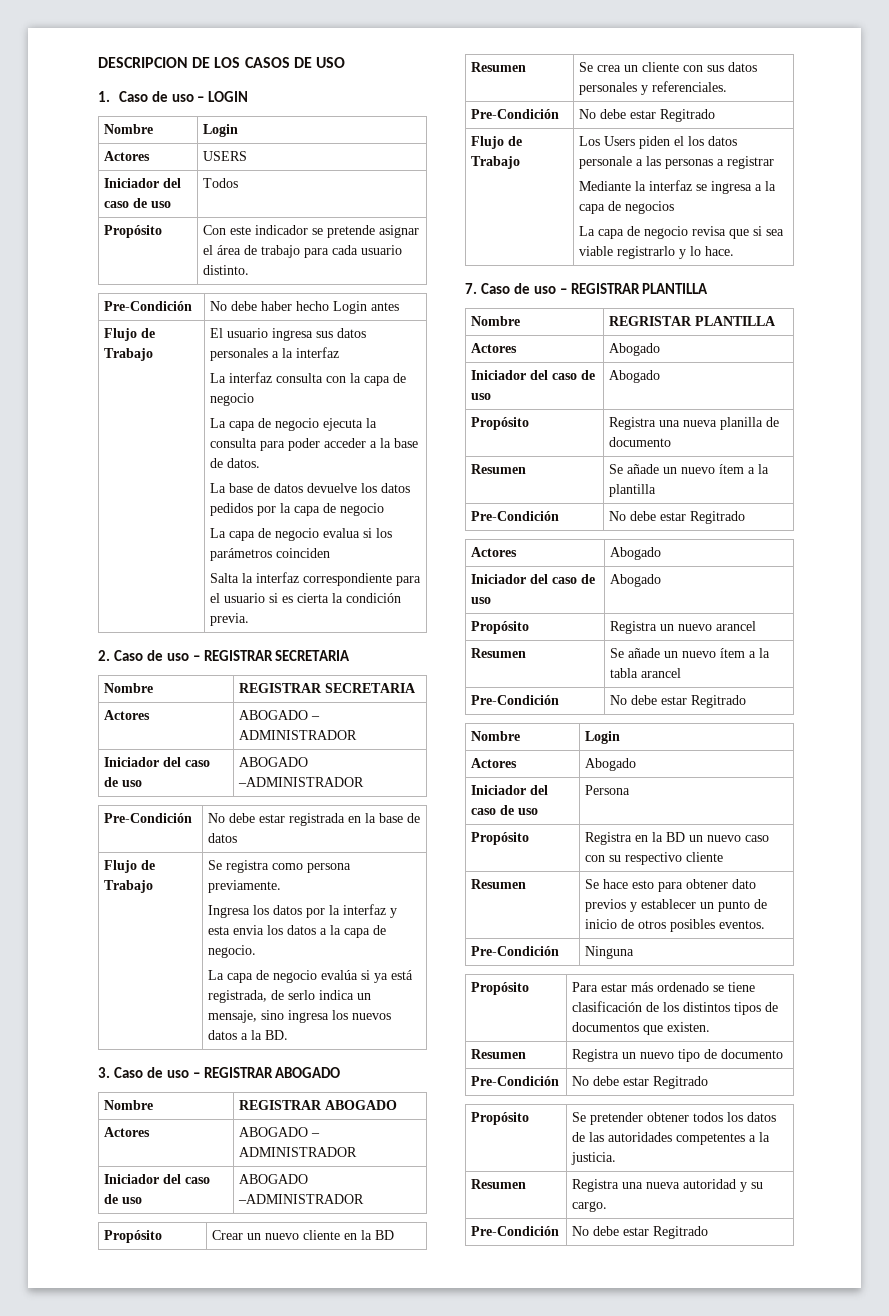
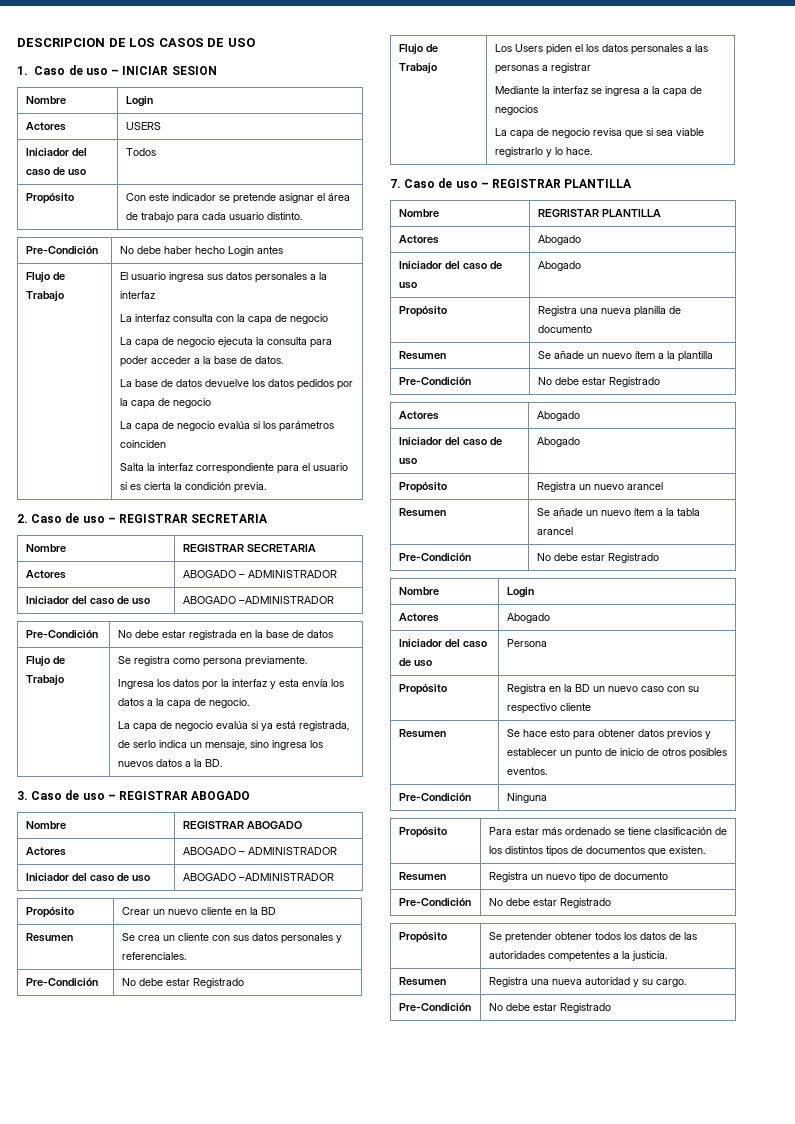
- 1. Caso de uso – LOGIN
+ 1. Caso de uso – INICIAR SESION
- La capa de negocio evalua si los parámetros coinciden
+ La capa de negocio evalúa si los parámetros coinciden
- Ingresa los datos por la interfaz y esta envia los datos a la capa de negocio.
+ Ingresa los datos por la interfaz y esta envía los datos a la capa de negocio.
  Resumen | Se crea un cliente con sus datos personales y referenciales.
- Pre-Condición | No debe estar Regitrado
+ Pre-Condición | No debe estar Registrado
- Flujo de Trabajo | Los Users piden el los datos personale a las personas a registrar
+ Flujo de Trabajo | Los Users piden el los datos personales a las personas a registrar
  Resumen | Se añade un nuevo ítem a la plantilla
- Pre-Condición | No debe estar Regitrado
+ Pre-Condición | No debe estar Registrado
  Resumen | Se añade un nuevo ítem a la tabla arancel
- Pre-Condición | No debe estar Regitrado
+ Pre-Condición | No debe estar Registrado
- Resumen | Se hace esto para obtener dato previos y establecer un punto de inicio de otros posibles eventos.
+ Resumen | Se hace esto para obtener datos previos y establecer un punto de inicio de otros posibles eventos.
  Resumen | Registra un nuevo tipo de documento
- Pre-Condición | No debe estar Regitrado
+ Pre-Condición | No debe estar Registrado
  Resumen | Registra una nueva autoridad y su cargo.
- Pre-Condición | No debe estar Regitrado
+ Pre-Condición | No debe estar Registrado

